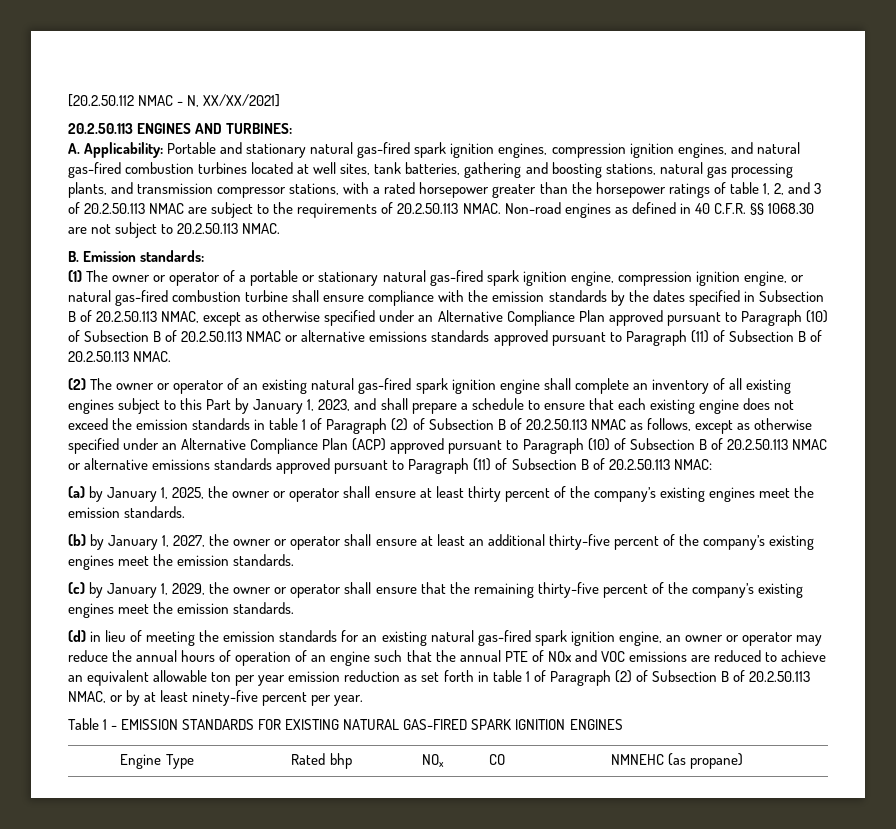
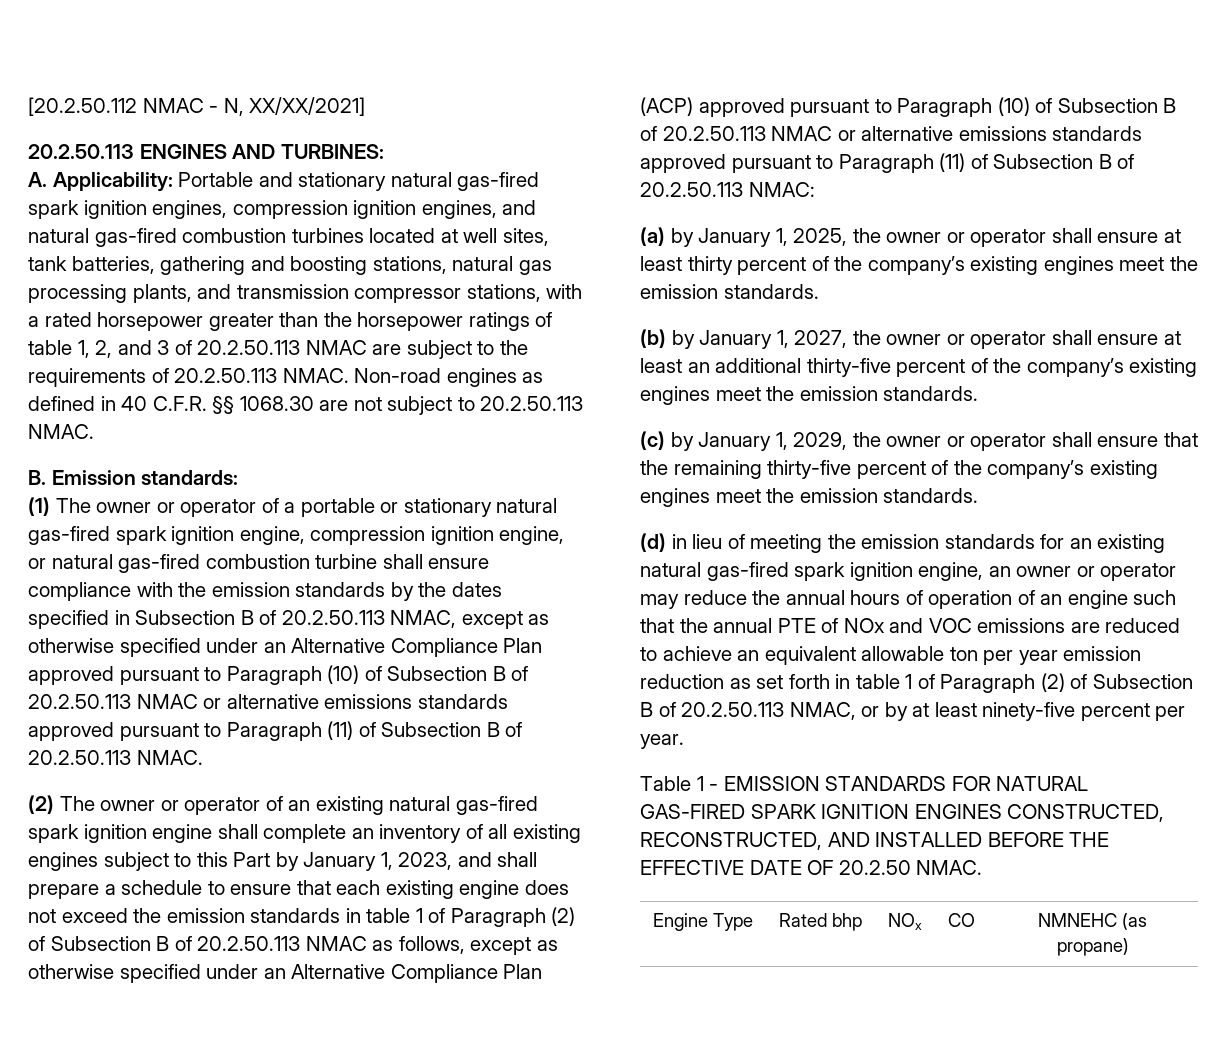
- Table 1 - EMISSION STANDARDS FOR EXISTING NATURAL GAS-FIRED SPARK IGNITION ENGINES
+ Table 1 - EMISSION STANDARDS FOR NATURAL GAS-FIRED SPARK IGNITION ENGINES CONSTRUCTED, RECONSTRUCTED, AND INSTALLED BEFORE THE EFFECTIVE DATE OF 20.2.50 NMAC.

